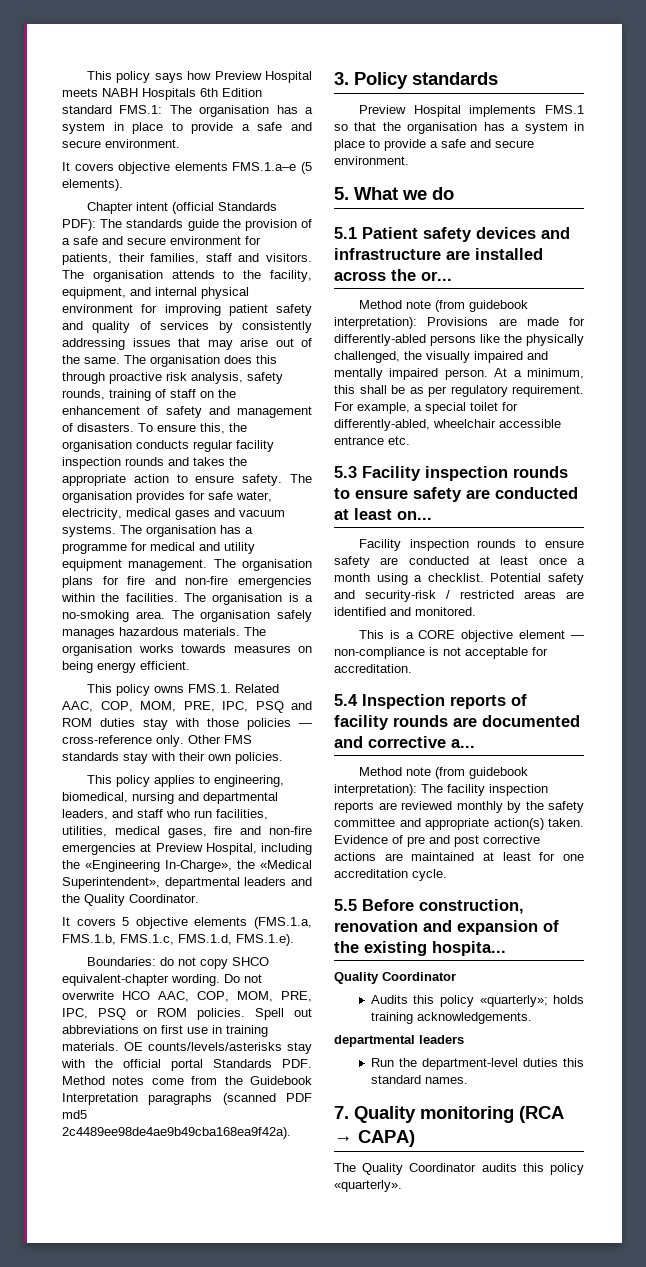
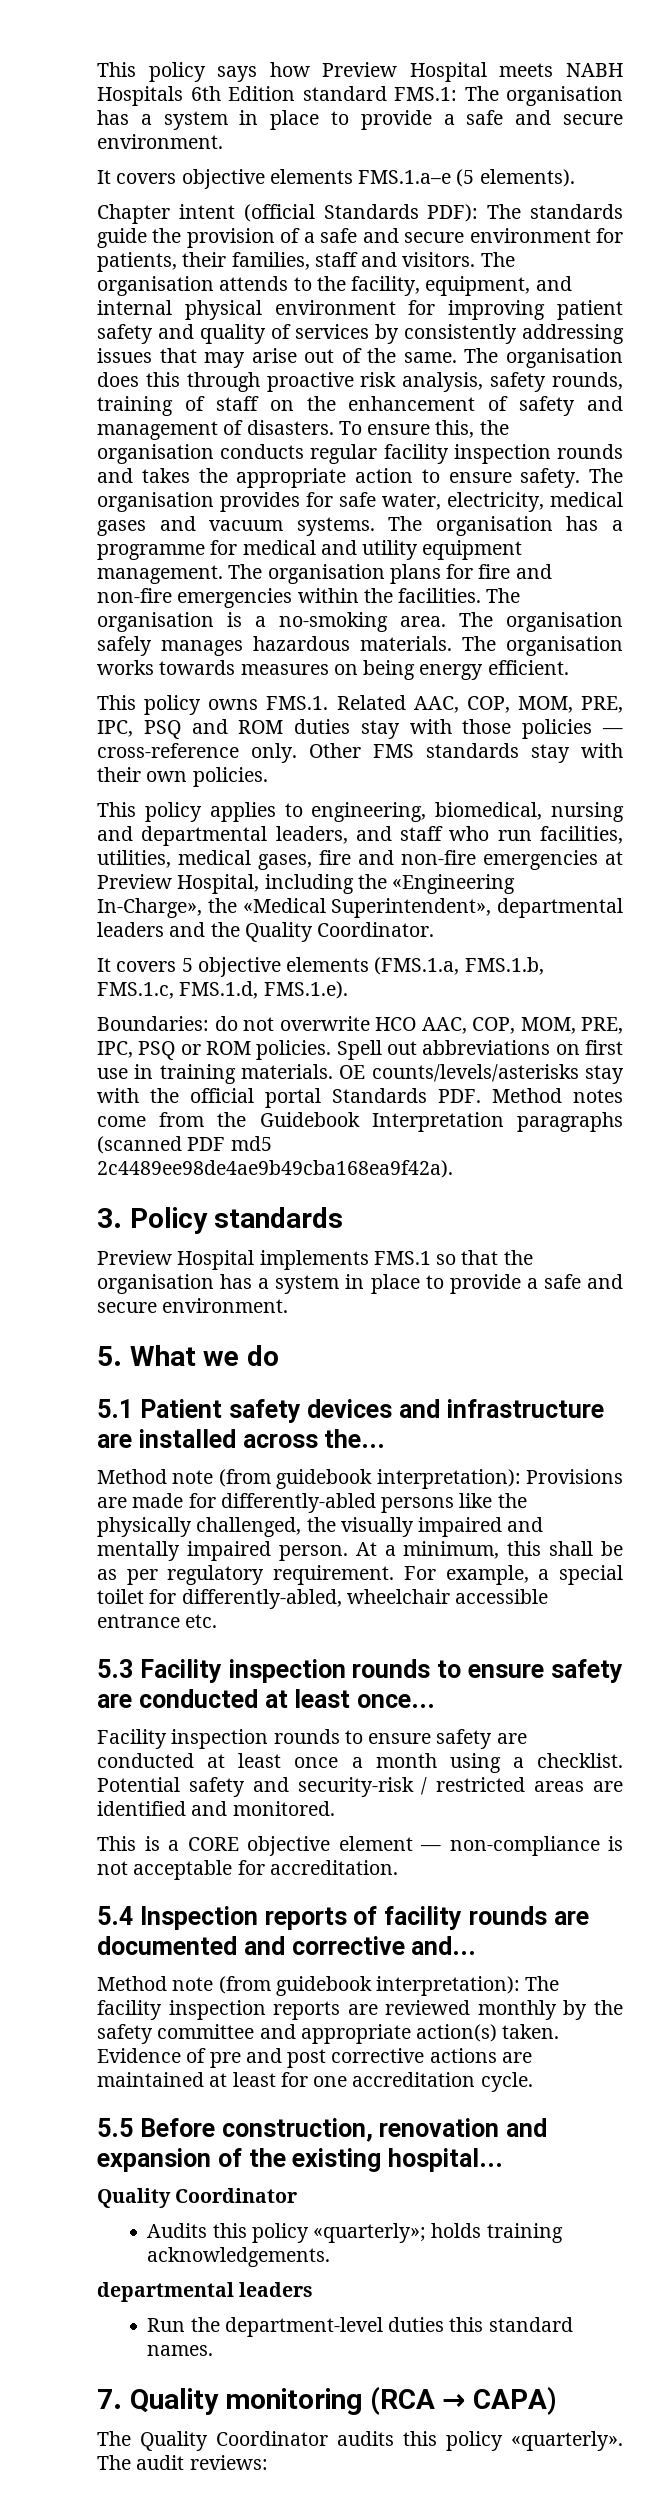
- Boundaries: do not copy SHCO equivalent-chapter wording. Do not overwrite HCO AAC, COP, MOM, PRE, IPC, PSQ or ROM policies.
+ Boundaries: do not overwrite HCO AAC, COP, MOM, PRE, IPC, PSQ or ROM policies.
- 5.1 Patient safety devices and infrastructure are installed across the or...
+ 5.1 Patient safety devices and infrastructure are installed across the...
- 5.3 Facility inspection rounds to ensure safety are conducted at least on...
+ 5.3 Facility inspection rounds to ensure safety are conducted at least once...
- 5.4 Inspection reports of facility rounds are documented and corrective a...
+ 5.4 Inspection reports of facility rounds are documented and corrective and...
- 5.5 Before construction, renovation and expansion of the existing hospita...
+ 5.5 Before construction, renovation and expansion of the existing hospital...
+ The audit reviews:

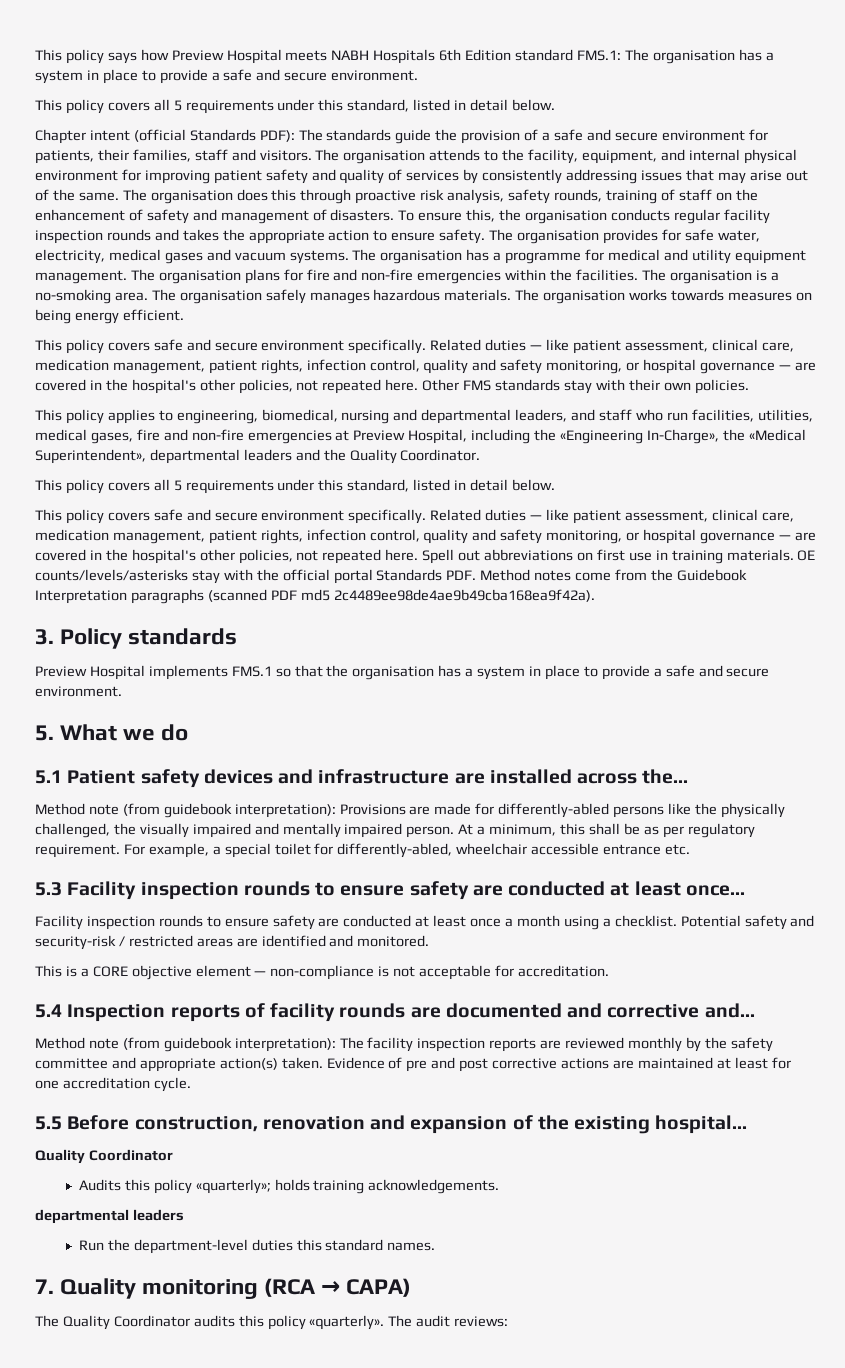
  This policy says how Preview Hospital meets NABH Hospitals 6th Edition standard FMS.1: The organisation has a system in place to provide a safe and secure environment.
- It covers objective elements FMS.1.a–e (5 elements).
+ This policy covers all 5 requirements under this standard, listed in detail below.
  The organisation works towards measures on being energy efficient.
- This policy owns FMS.1. Related AAC, COP, MOM, PRE, IPC, PSQ and ROM duties stay with those policies — cross-reference only.
+ This policy covers safe and secure environment specifically. Related duties — like patient assessment, clinical care, medication management, patient rights, infection control, quality and safety monitoring, or hospital governance — are covered in the hospital's other policies, not repeated here.
  This policy applies to engineering, biomedical, nursing and departmental leaders, and staff who run facilities, utilities, medical gases, fire and non-fire emergencies at Preview Hospital, including the «Engineering In-Charge», the «Medical Superintendent», departmental leaders and the Quality Coordinator.
- It covers 5 objective elements (FMS.1.a, FMS.1.b, FMS.1.c, FMS.1.d, FMS.1.e).
- Boundaries: do not overwrite HCO AAC, COP, MOM, PRE, IPC, PSQ or ROM policies.
+ This policy covers all 5 requirements under this standard, listed in detail below.
+ This policy covers safe and secure environment specifically. Related duties — like patient assessment, clinical care, medication management, patient rights, infection control, quality and safety monitoring, or hospital governance — are covered in the hospital's other policies, not repeated here.

